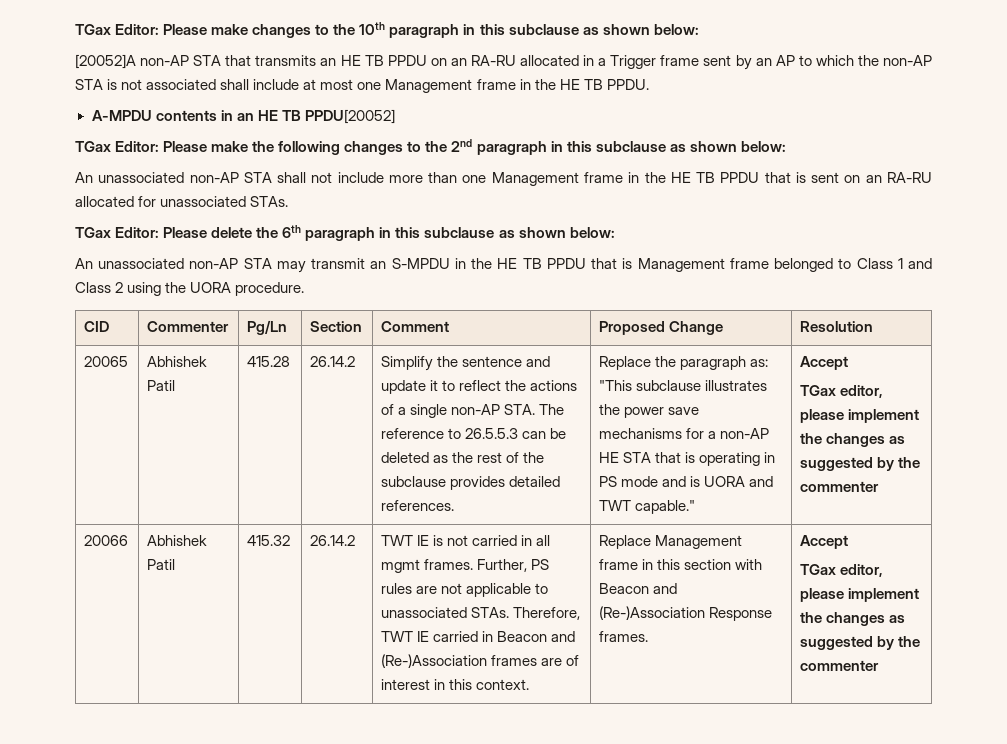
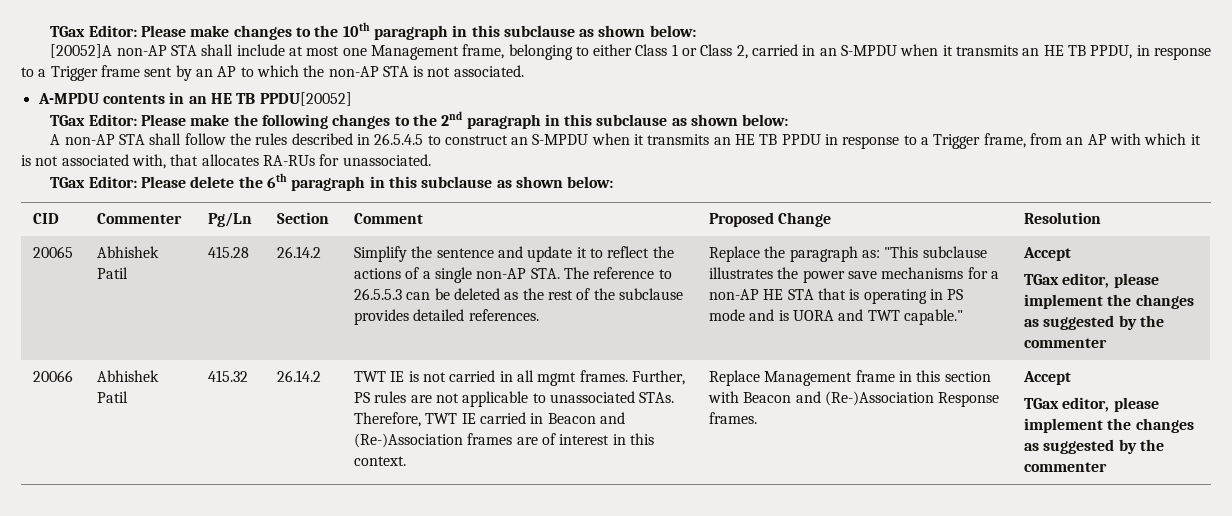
- [20052]A non-AP STA that transmits an HE TB PPDU on an RA-RU allocated in a Trigger frame sent by an AP to which the non-AP STA is not associated shall include at most one Management frame in the HE TB PPDU.
+ [20052]A non-AP STA shall include at most one Management frame, belonging to either Class 1 or Class 2, carried in an S-MPDU when it transmits an HE TB PPDU, in response to a Trigger frame sent by an AP to which the non-AP STA is not associated.
- An unassociated non-AP STA shall not include more than one Management frame in the HE TB PPDU that is sent on an RA-RU allocated for unassociated STAs.
+ A non-AP STA shall follow the rules described in 26.5.4.5 to construct an S-MPDU when it transmits an HE TB PPDU in response to a Trigger frame, from an AP with which it is not associated with, that allocates RA-RUs for unassociated.
- An unassociated non-AP STA may transmit an S-MPDU in the HE TB PPDU that is Management frame belonged to Class 1 and Class 2 using the UORA procedure.

